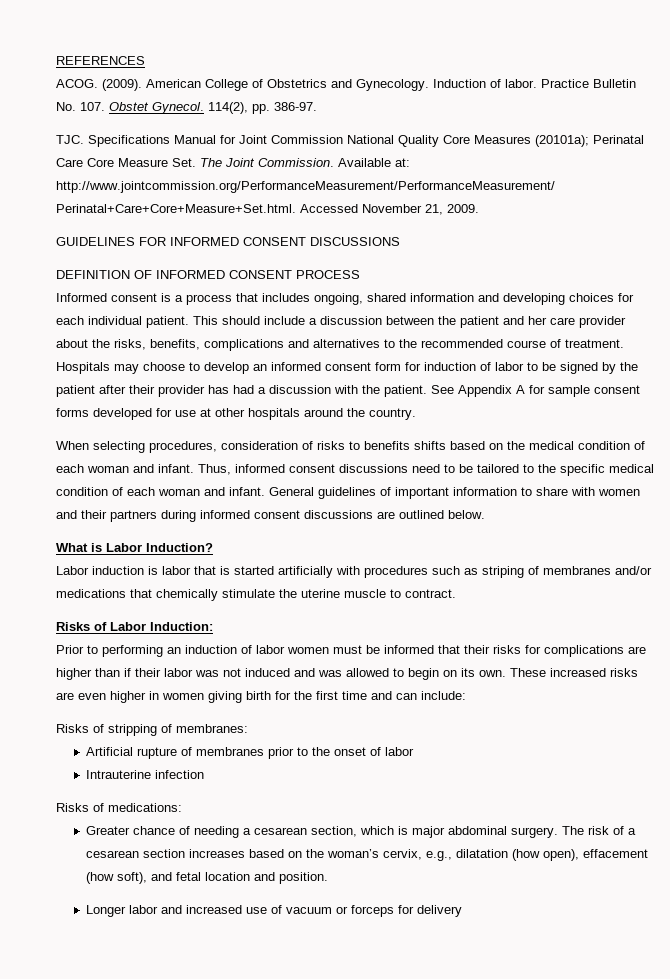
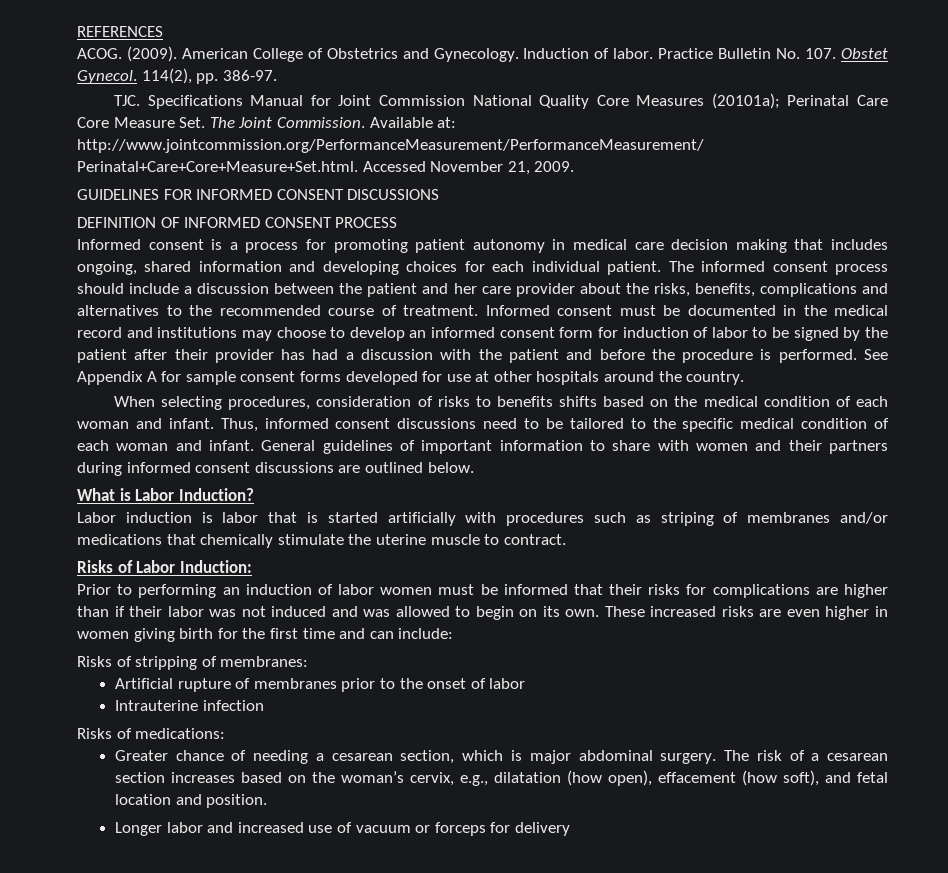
- Informed consent is a process that includes ongoing, shared information and developing choices for each individual patient.
+ Informed consent is a process for promoting patient autonomy in medical care decision making that includes ongoing, shared information and developing choices for each individual patient.
- This should include a discussion between the patient and her care provider about the risks, benefits, complications and alternatives to the recommended course of treatment.
+ The informed consent process should include a discussion between the patient and her care provider about the risks, benefits, complications and alternatives to the recommended course of treatment.
- Hospitals may choose to develop an informed consent form for induction of labor to be signed by the patient after their provider has had a discussion with the patient.
+ Informed consent must be documented in the medical record and institutions may choose to develop an informed consent form for induction of labor to be signed by the patient after their provider has had a discussion with the patient and before the procedure is performed.

